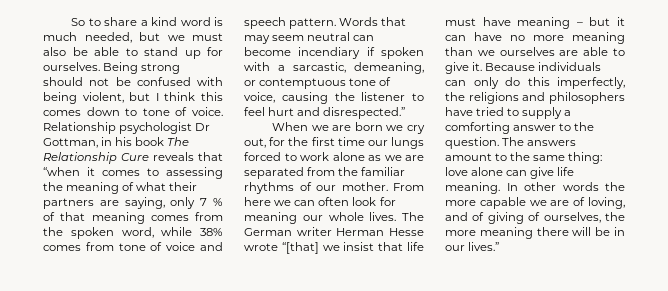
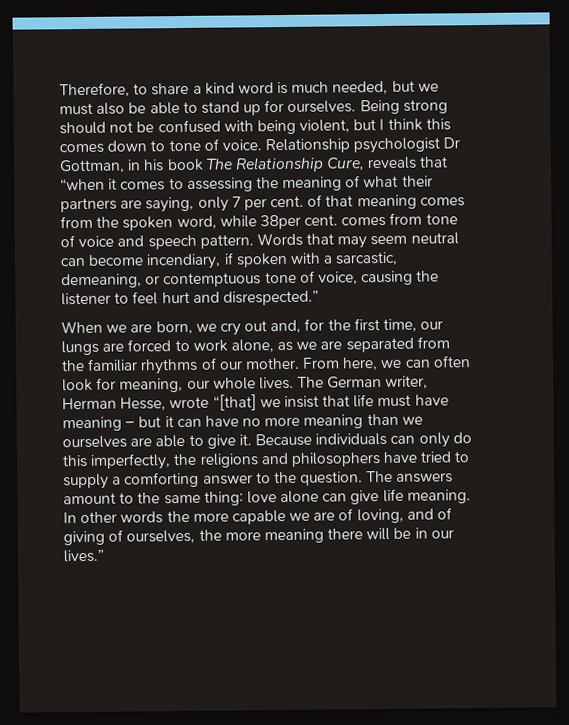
- So to share a kind word is much needed, but we must also be able to stand up for ourselves.
+ Therefore, to share a kind word is much needed, but we must also be able to stand up for ourselves.
- Relationship psychologist Dr Gottman, in his book The Relationship Cure reveals that “when it comes to assessing the meaning of what their partners are saying, only 7 % of that meaning comes from the spoken word, while 38% comes from tone of voice and speech pattern.
+ Relationship psychologist Dr Gottman, in his book The Relationship Cure, reveals that “when it comes to assessing the meaning of what their partners are saying, only 7 per cent. of that meaning comes from the spoken word, while 38per cent. comes from tone of voice and speech pattern.
- Words that may seem neutral can become incendiary if spoken with a sarcastic, demeaning, or contemptuous tone of voice, causing the listener to feel hurt and disrespected.”
+ Words that may seem neutral can become incendiary, if spoken with a sarcastic, demeaning, or contemptuous tone of voice, causing the listener to feel hurt and disrespected.”
- When we are born we cry out, for the first time our lungs forced to work alone as we are separated from the familiar rhythms of our mother.
+ When we are born, we cry out and, for the first time, our lungs are forced to work alone, as we are separated from the familiar rhythms of our mother.
- From here we can often look for meaning our whole lives.
+ From here, we can often look for meaning, our whole lives.
- The German writer Herman Hesse wrote “[that] we insist that life must have meaning – but it can have no more meaning than we ourselves are able to give it.
+ The German writer, Herman Hesse, wrote “[that] we insist that life must have meaning – but it can have no more meaning than we ourselves are able to give it.

